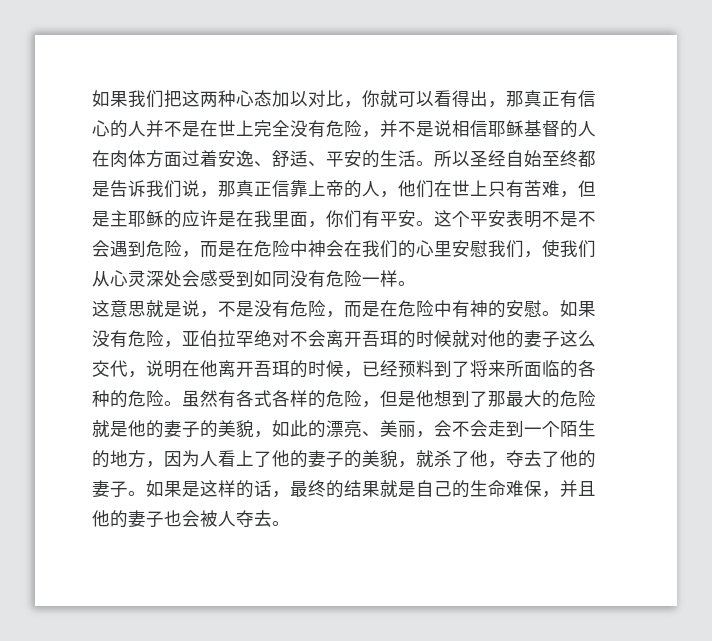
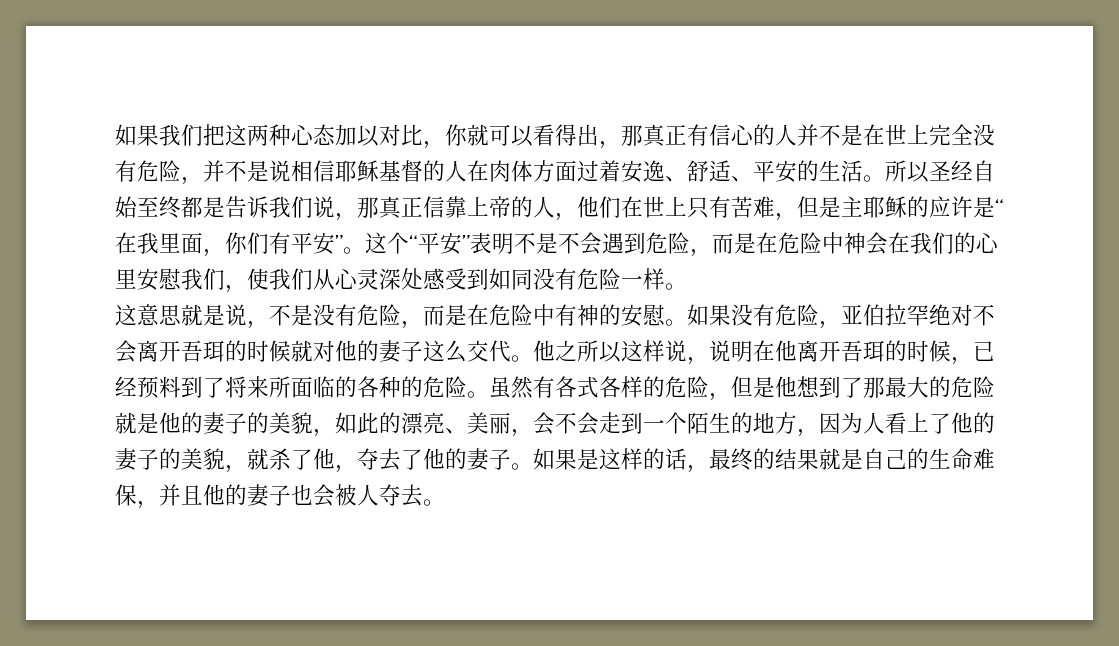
- 所以圣经自始至终都是告诉我们说，那真正信靠上帝的人，他们在世上只有苦难，但是主耶稣的应许是在我里面，你们有平安。这个平安表明不是不会遇到危险，而是在危险中神会在我们的心里安慰我们，使我们从心灵深处会感受到如同没有危险一样。
+ 所以圣经自始至终都是告诉我们说，那真正信靠上帝的人，他们在世上只有苦难，但是主耶稣的应许是“在我里面，你们有平安”。这个“平安”表明不是不会遇到危险，而是在危险中神会在我们的心里安慰我们，使我们从心灵深处感受到如同没有危险一样。
- 如果没有危险，亚伯拉罕绝对不会离开吾珥的时候就对他的妻子这么交代，说明在他离开吾珥的时候，已经预料到了将来所面临的各种的危险。
+ 如果没有危险，亚伯拉罕绝对不会离开吾珥的时候就对他的妻子这么交代。他之所以这样说，说明在他离开吾珥的时候，已经预料到了将来所面临的各种的危险。

